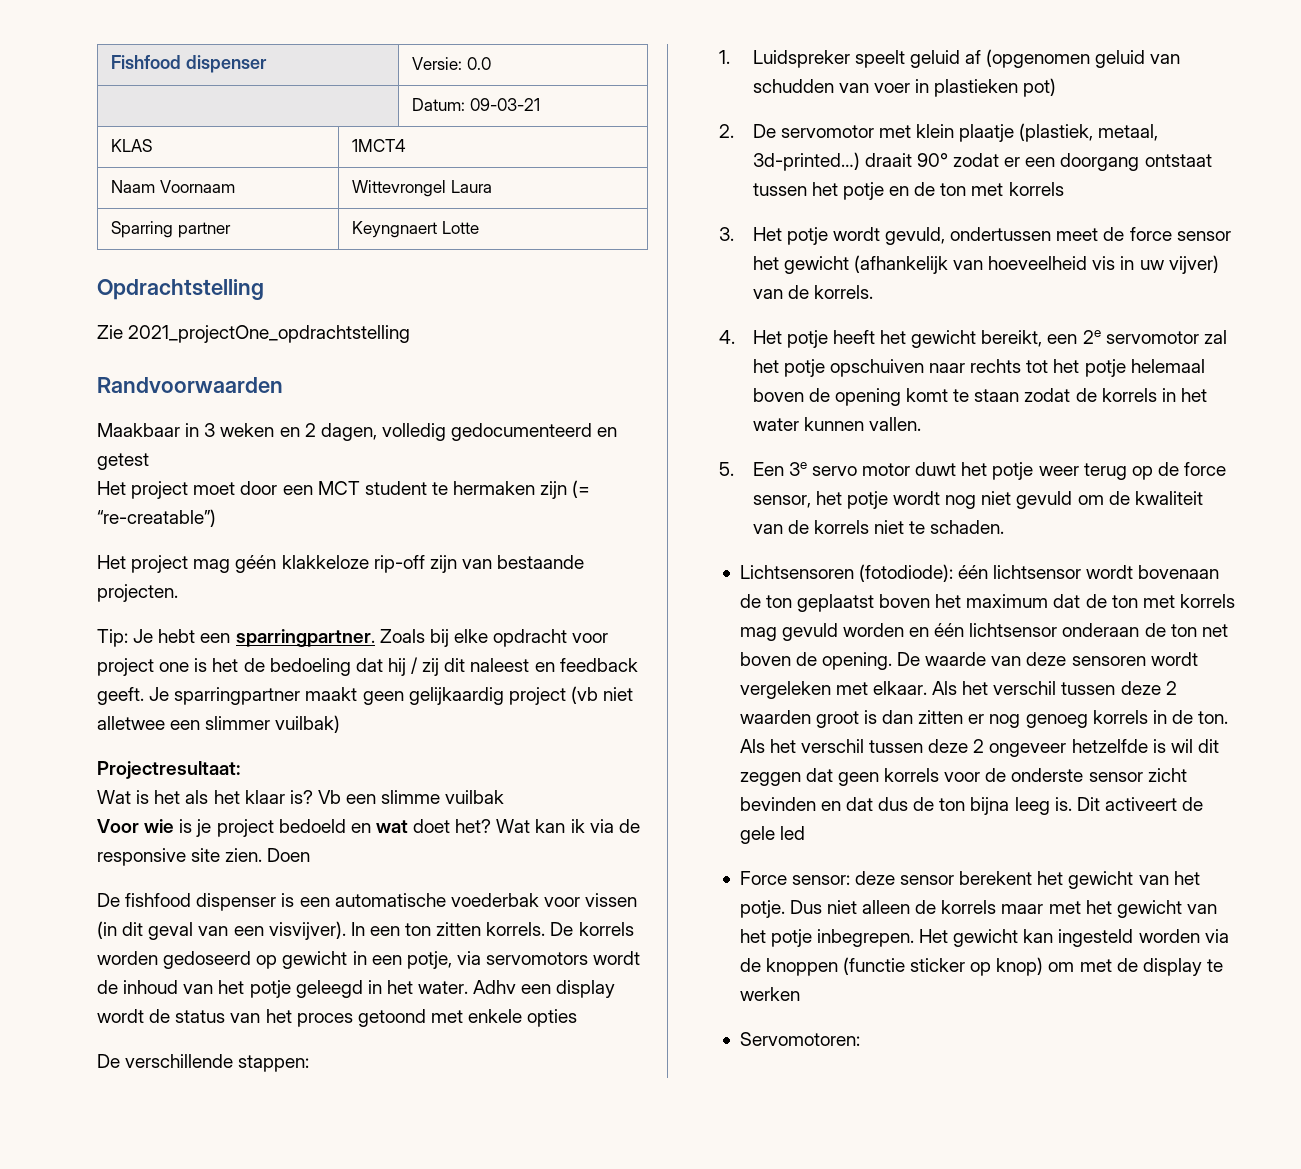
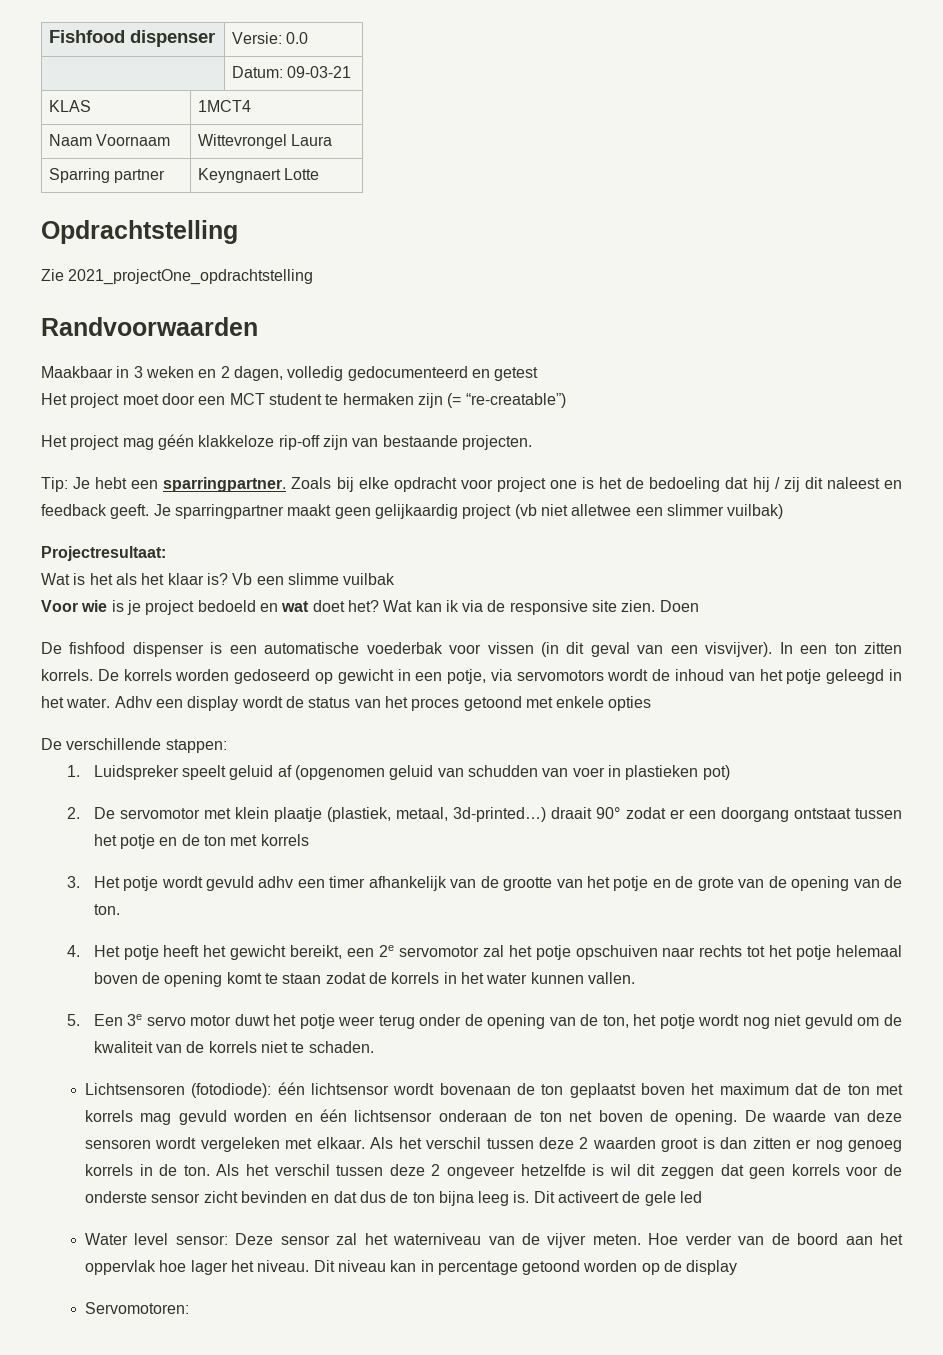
- 3. Het potje wordt gevuld, ondertussen meet de force sensor het gewicht (afhankelijk van hoeveelheid vis in uw vijver) van de korrels.
+ 3. Het potje wordt gevuld adhv een timer afhankelijk van de grootte van het potje en de grote van de opening van de ton.
- 5. Een 3e servo motor duwt het potje weer terug op de force sensor, het potje wordt nog niet gevuld om de kwaliteit van de korrels niet te schaden.
+ 5. Een 3e servo motor duwt het potje weer terug onder de opening van de ton, het potje wordt nog niet gevuld om de kwaliteit van de korrels niet te schaden.
- Force sensor: deze sensor berekent het gewicht van het potje. Dus niet alleen de korrels maar met het gewicht van het potje inbegrepen. Het gewicht kan ingesteld worden via de knoppen (functie sticker op knop) om met de display te werken
+ Water level sensor: Deze sensor zal het waterniveau van de vijver meten. Hoe verder van de boord aan het oppervlak hoe lager het niveau. Dit niveau kan in percentage getoond worden op de display

